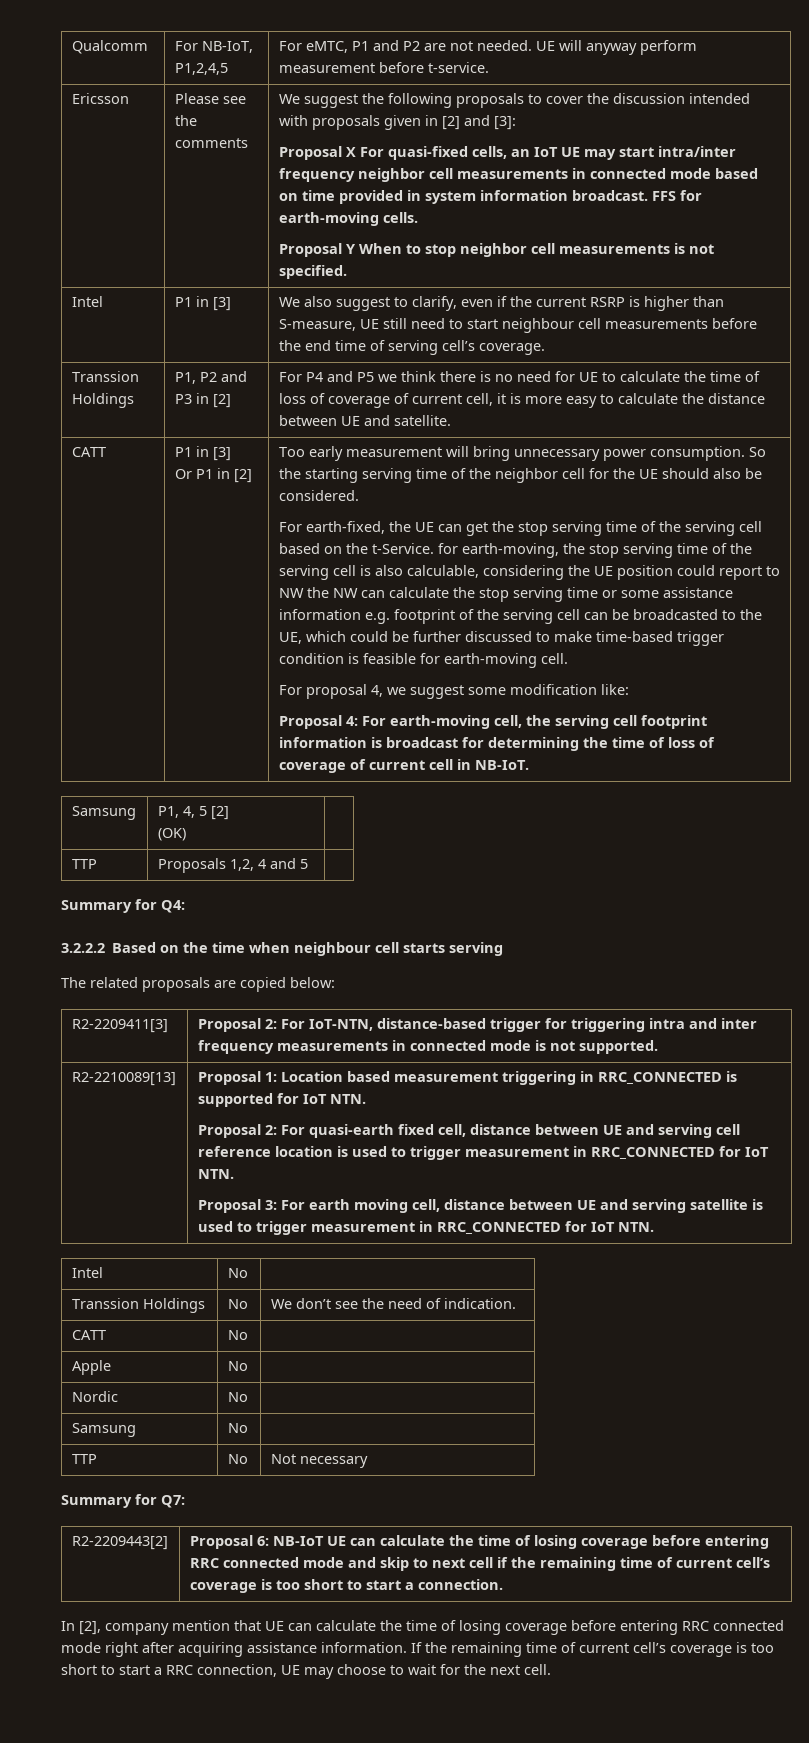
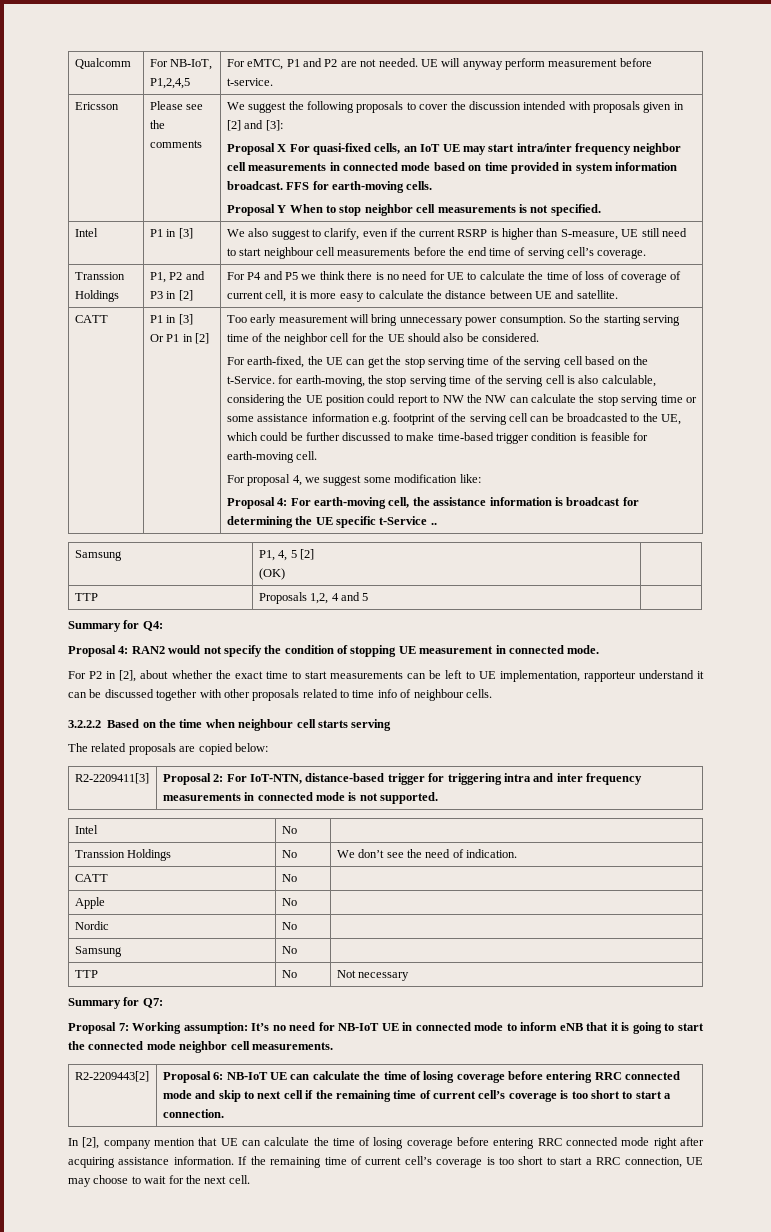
- Proposal 4: For earth-moving cell, the serving cell footprint information is broadcast for determining the time of loss of coverage of current cell in NB-IoT.
+ Proposal 4: For earth-moving cell, the assistance information is broadcast for determining the UE specific t-Service ..
+ Proposal 4: RAN2 would not specify the condition of stopping UE measurement in connected mode.
+ For P2 in [2], about whether the exact time to start measurements can be left to UE implementation, rapporteur understand it can be discussed together with other proposals related to time info of neighbour cells.
- R2-2210089[13] | Proposal 1: Location based measurement triggering in RRC_CONNECTED is supported for IoT NTN.
- Proposal 2: For quasi-earth fixed cell, distance between UE and serving cell reference location is used to trigger measurement in RRC_CONNECTED for IoT NTN.
- Proposal 3: For earth moving cell, distance between UE and serving satellite is used to trigger measurement in RRC_CONNECTED for IoT NTN.
+ Proposal 7: Working assumption: It’s no need for NB-IoT UE in connected mode to inform eNB that it is going to start the connected mode neighbor cell measurements.

